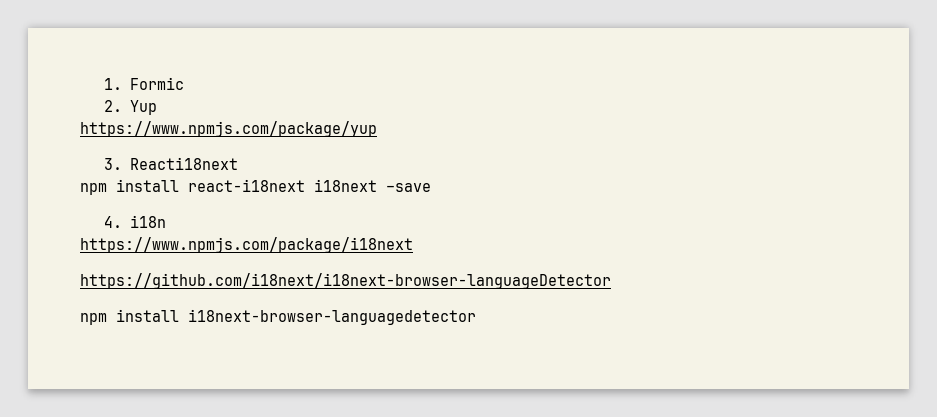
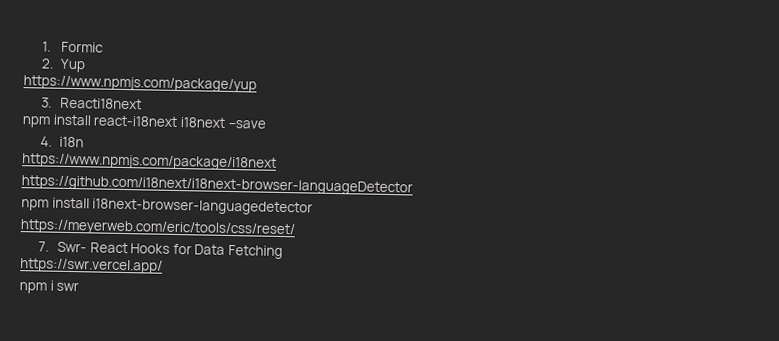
+ https://meyerweb.com/eric/tools/css/reset/
+ 7. Swr- React Hooks for Data Fetching
+ https://swr.vercel.app/
+ npm i swr

